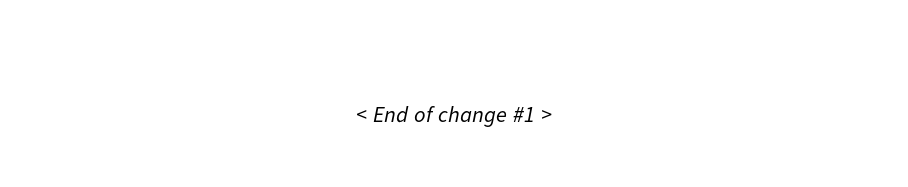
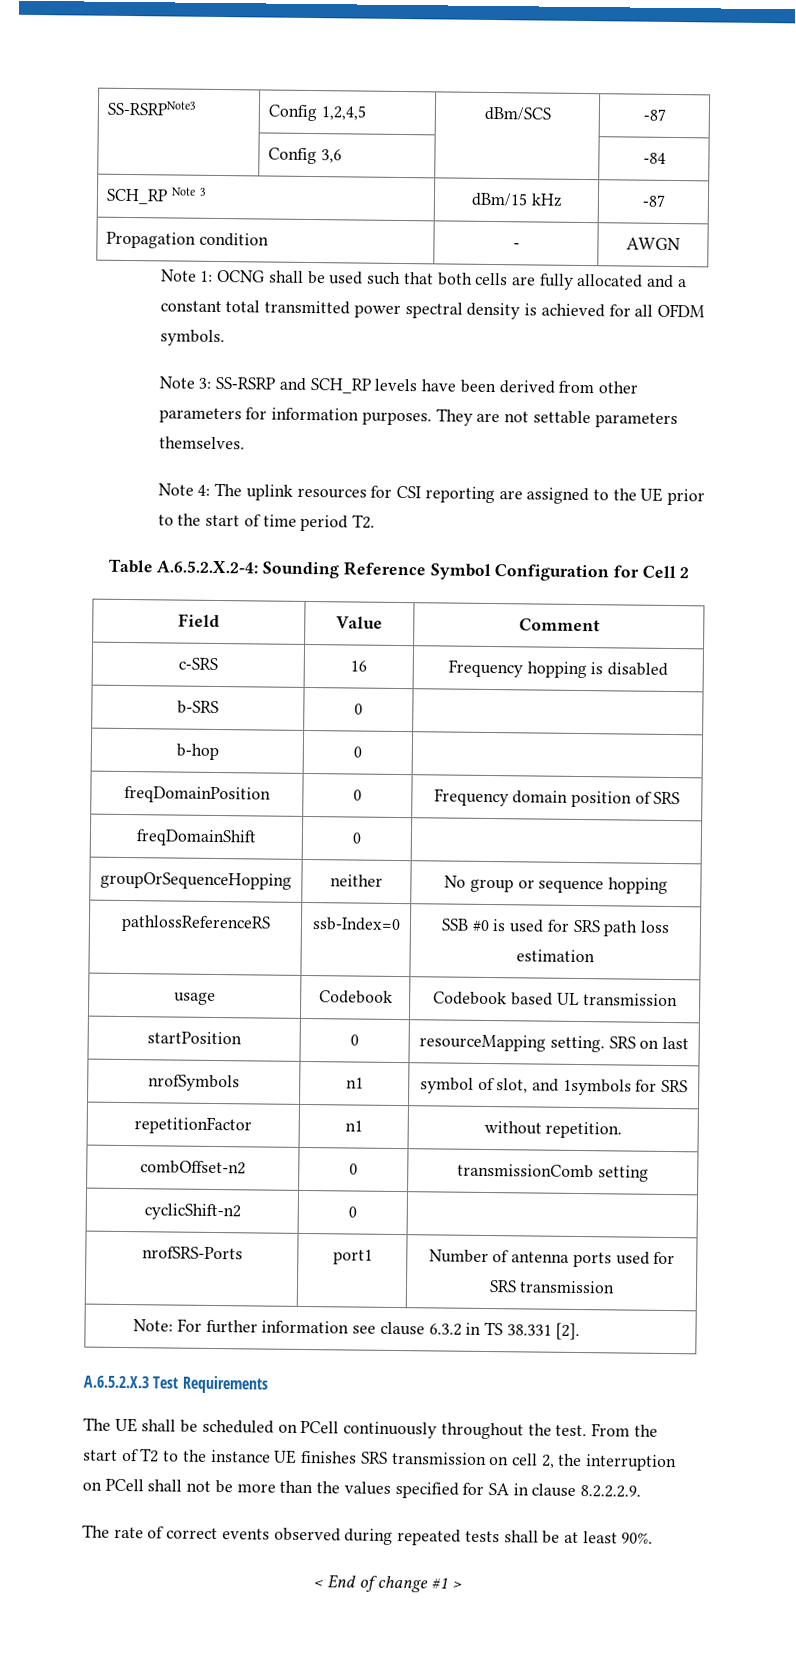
+ SS-RSRPNote3 | Config 1,2,4,5 | dBm/SCS | -87
+ | Config 3,6 | | -84
+ SCH_RP Note 3 | dBm/15 kHz | -87
+ Propagation condition | - | AWGN
+ Note 1: OCNG shall be used such that both cells are fully allocated and a constant total transmitted power spectral density is achieved for all OFDM symbols.
+ Note 3: SS-RSRP and SCH_RP levels have been derived from other parameters for information purposes. They are not settable parameters themselves.
+ Note 4: The uplink resources for CSI reporting are assigned to the UE prior to the start of time period T2.
+ Table A.6.5.2.X.2-4: Sounding Reference Symbol Configuration for Cell 2
+ Field | Value | Comment
+ c-SRS | 16 | Frequency hopping is disabled
+ b-SRS | 0 |
+ b-hop | 0 |
+ freqDomainPosition | 0 | Frequency domain position of SRS
+ freqDomainShift | 0 |
+ groupOrSequenceHopping | neither | No group or sequence hopping
+ pathlossReferenceRS | ssb-Index=0 | SSB #0 is used for SRS path loss estimation
+ usage | Codebook | Codebook based UL transmission
+ startPosition | 0 | resourceMapping setting. SRS on last
+ nrofSymbols | n1 | symbol of slot, and 1symbols for SRS
+ repetitionFactor | n1 | without repetition.
+ combOffset-n2 | 0 | transmissionComb setting
+ cyclicShift-n2 | 0 |
+ nrofSRS-Ports | port1 | Number of antenna ports used for SRS transmission
+ Note: For further information see clause 6.3.2 in TS 38.331 [2].
+ A.6.5.2.X.3 Test Requirements
+ The UE shall be scheduled on PCell continuously throughout the test. From the start of T2 to the instance UE finishes SRS transmission on cell 2, the interruption on PCell shall not be more than the values specified for SA in clause 8.2.2.2.9.
+ The rate of correct events observed during repeated tests shall be at least 90%.

